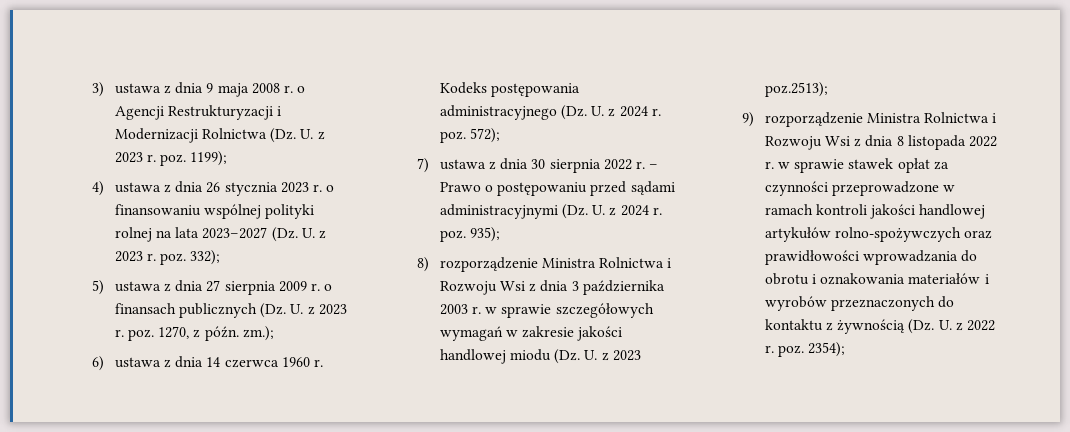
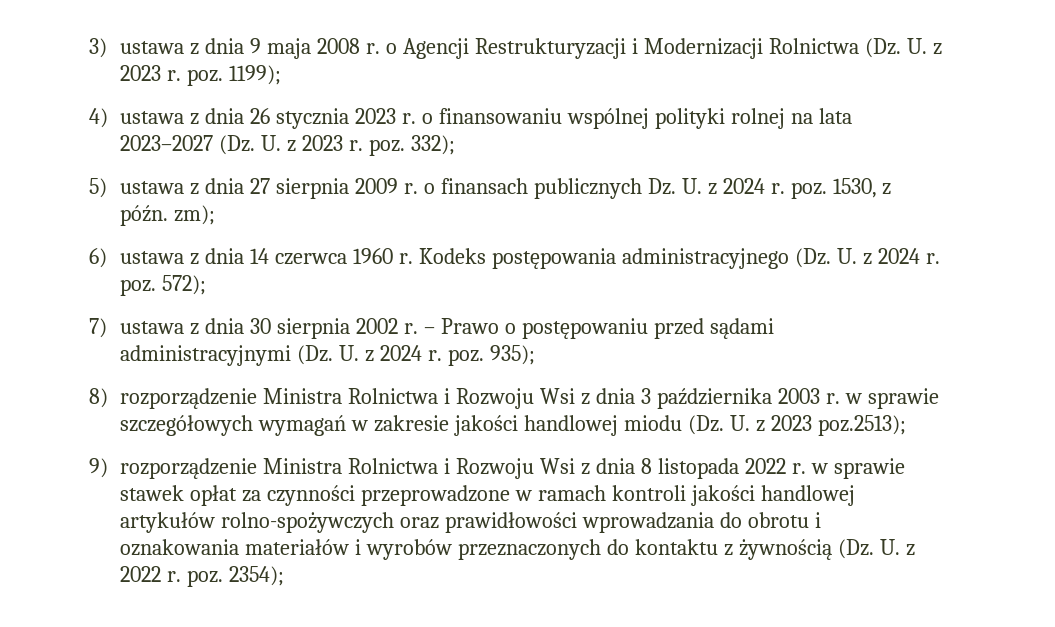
- 5) ustawa z dnia 27 sierpnia 2009 r. o finansach publicznych (Dz. U. z 2023 r. poz. 1270, z późn. zm.);
+ 5) ustawa z dnia 27 sierpnia 2009 r. o finansach publicznych Dz. U. z 2024 r. poz. 1530, z późn. zm);
- 7) ustawa z dnia 30 sierpnia 2022 r.
+ 7) ustawa z dnia 30 sierpnia 2002 r.

